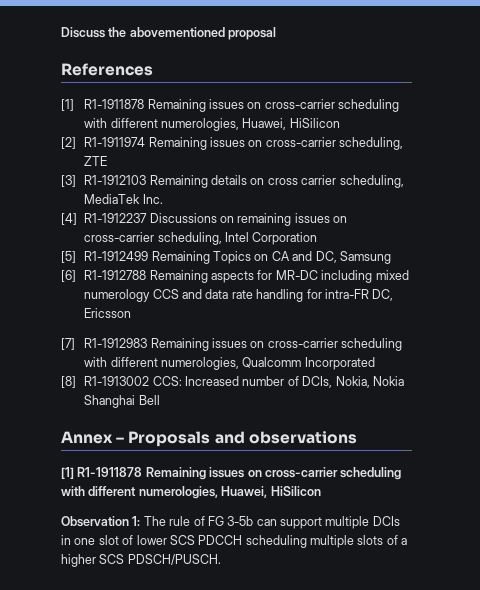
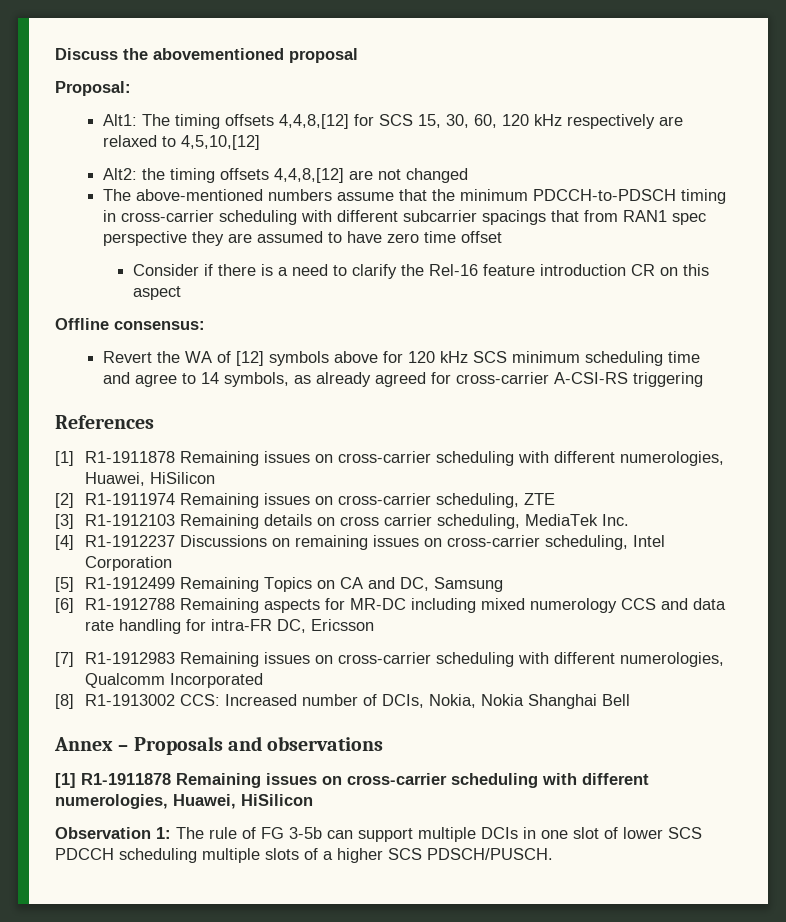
+ Proposal:
+ Alt1: The timing offsets 4,4,8,[12] for SCS 15, 30, 60, 120 kHz respectively are relaxed to 4,5,10,[12]
+ Alt2: the timing offsets 4,4,8,[12] are not changed
+ The above-mentioned numbers assume that the minimum PDCCH-to-PDSCH timing in cross-carrier scheduling with different subcarrier spacings that from RAN1 spec perspective they are assumed to have zero time offset
+ Consider if there is a need to clarify the Rel-16 feature introduction CR on this aspect
+ Offline consensus:
+ Revert the WA of [12] symbols above for 120 kHz SCS minimum scheduling time and agree to 14 symbols, as already agreed for cross-carrier A-CSI-RS triggering

